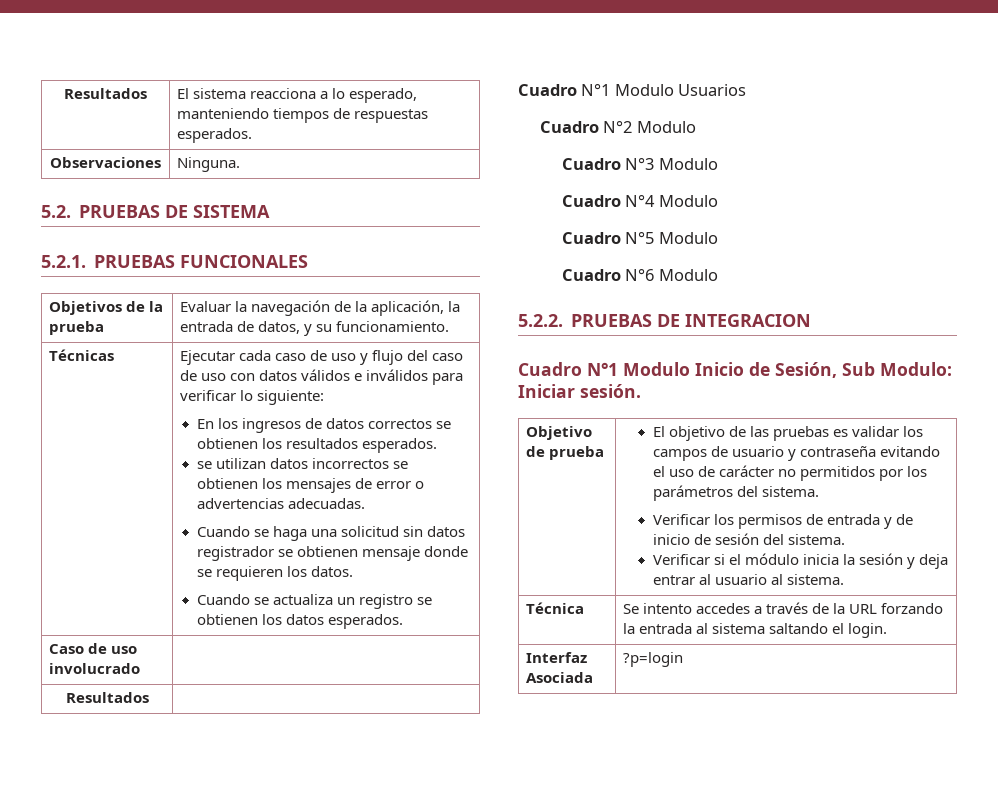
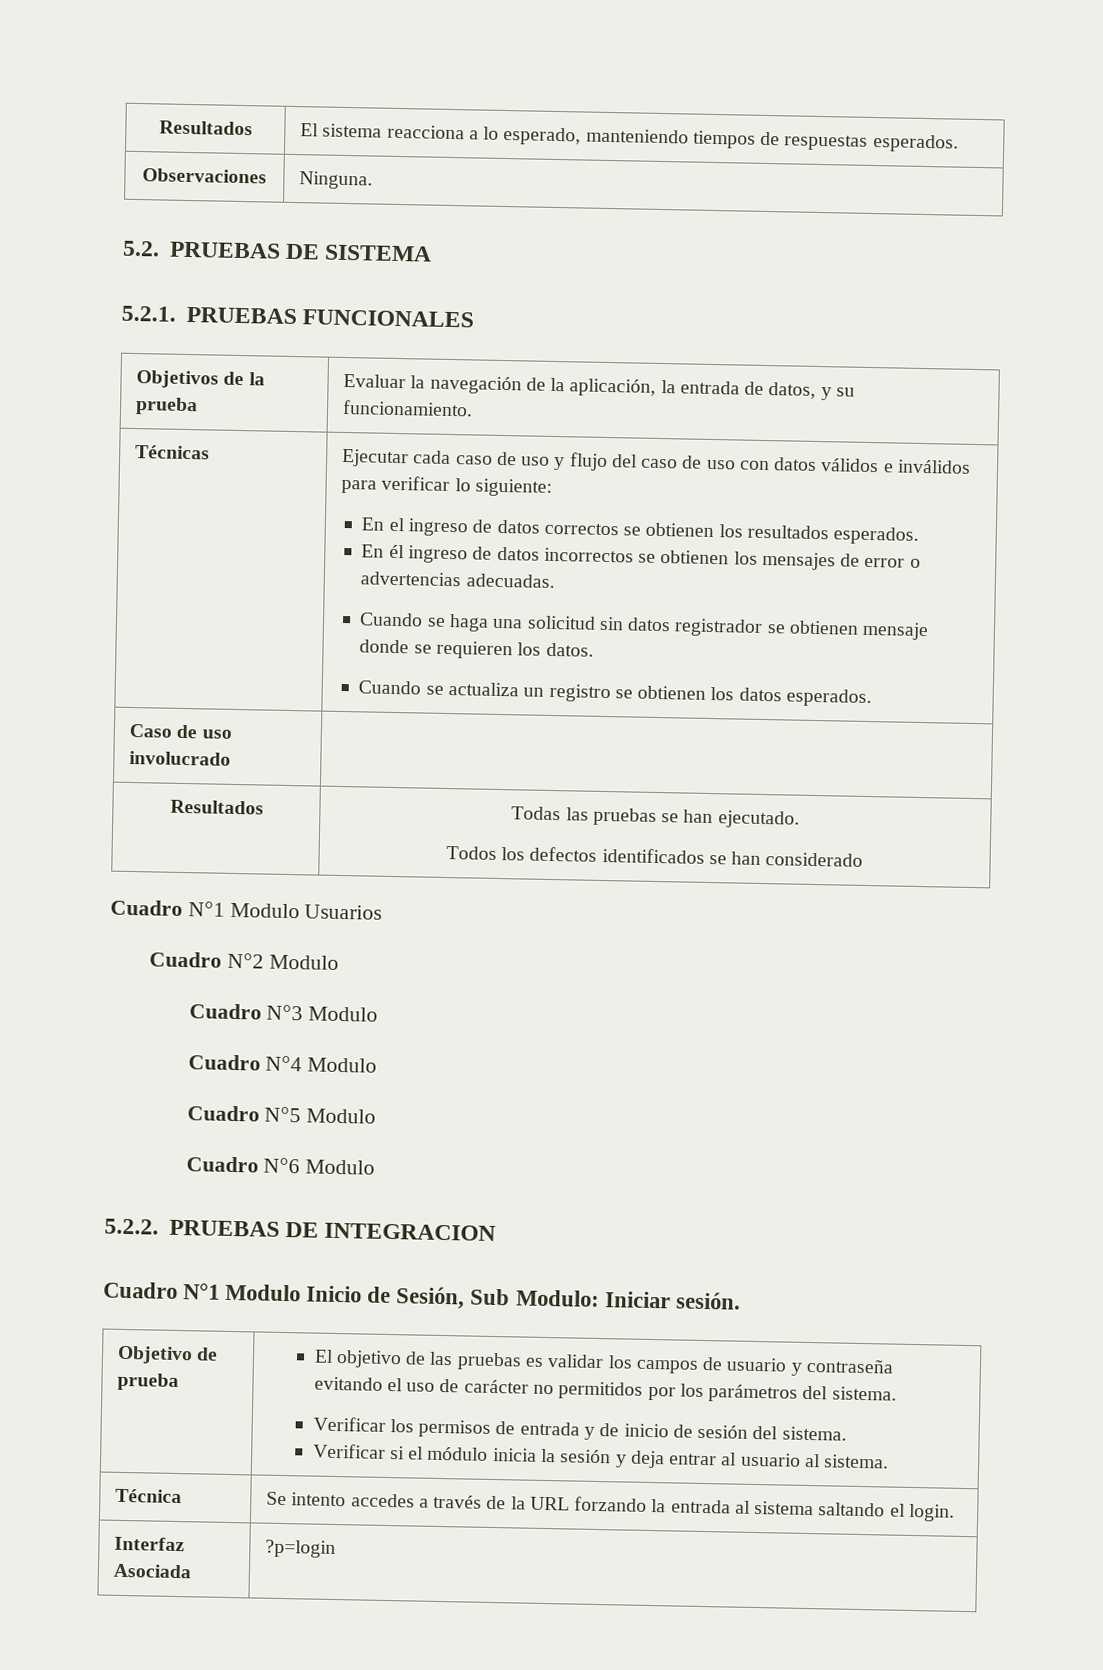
- En los ingresos de datos correctos se obtienen los resultados esperados.
+ En el ingreso de datos correctos se obtienen los resultados esperados.
- se utilizan datos incorrectos se obtienen los mensajes de error o advertencias adecuadas.
+ En él ingreso de datos incorrectos se obtienen los mensajes de error o advertencias adecuadas.
  Caso de uso involucrado |
- Resultados |
+ Resultados | Todas las pruebas se han ejecutado.
+ Todos los defectos identificados se han considerado

